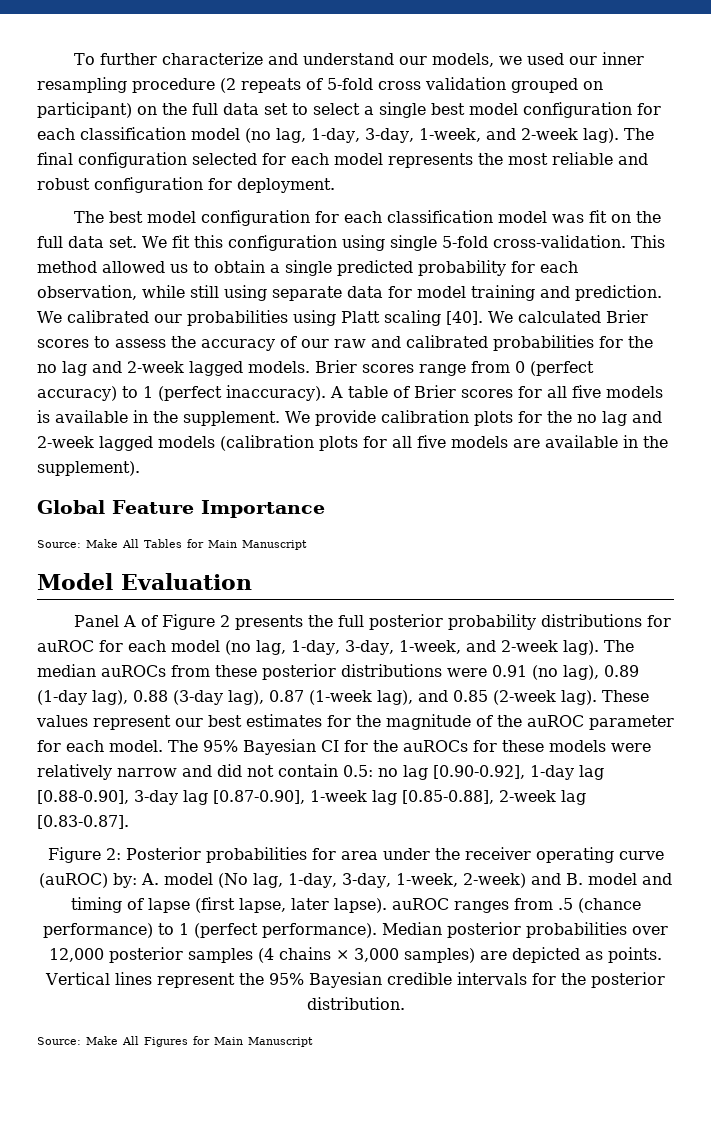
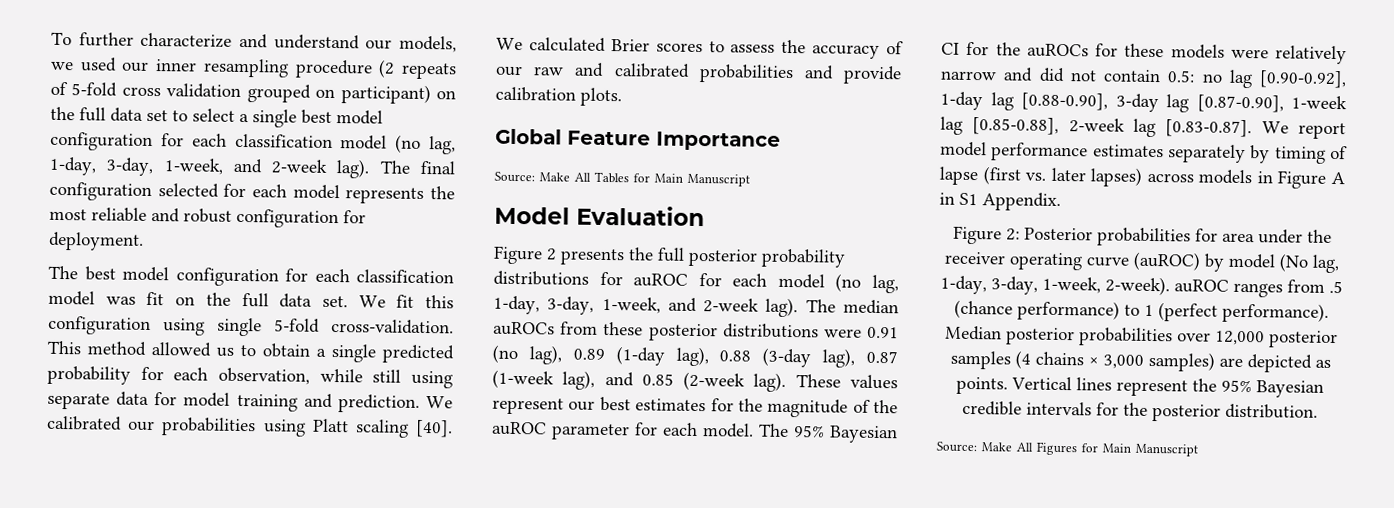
- We calculated Brier scores to assess the accuracy of our raw and calibrated probabilities for the no lag and 2-week lagged models. Brier scores range from 0 (perfect accuracy) to 1 (perfect inaccuracy). A table of Brier scores for all five models is available in the supplement. We provide calibration plots for the no lag and 2-week lagged models (calibration plots for all five models are available in the supplement).
+ We calculated Brier scores to assess the accuracy of our raw and calibrated probabilities and provide calibration plots.
- Panel A of Figure 2 presents the full posterior probability distributions for auROC for each model (no lag, 1-day, 3-day, 1-week, and 2-week lag).
+ Figure 2 presents the full posterior probability distributions for auROC for each model (no lag, 1-day, 3-day, 1-week, and 2-week lag).
- The 95% Bayesian CI for the auROCs for these models were relatively narrow and did not contain 0.5: no lag [0.90-0.92], 1-day lag [0.88-0.90], 3-day lag [0.87-0.90], 1-week lag [0.85-0.88], 2-week lag [0.83-0.87].
+ The 95% Bayesian CI for the auROCs for these models were relatively narrow and did not contain 0.5: no lag [0.90-0.92], 1-day lag [0.88-0.90], 3-day lag [0.87-0.90], 1-week lag [0.85-0.88], 2-week lag [0.83-0.87]. We report model performance estimates separately by timing of lapse (first vs. later lapses) across models in Figure A in S1 Appendix.
- Figure 2: Posterior probabilities for area under the receiver operating curve (auROC) by: A. model (No lag, 1-day, 3-day, 1-week, 2-week) and B. model and timing of lapse (first lapse, later lapse). auROC ranges from .5 (chance performance) to 1 (perfect performance).
+ Figure 2: Posterior probabilities for area under the receiver operating curve (auROC) by model (No lag, 1-day, 3-day, 1-week, 2-week). auROC ranges from .5 (chance performance) to 1 (perfect performance).

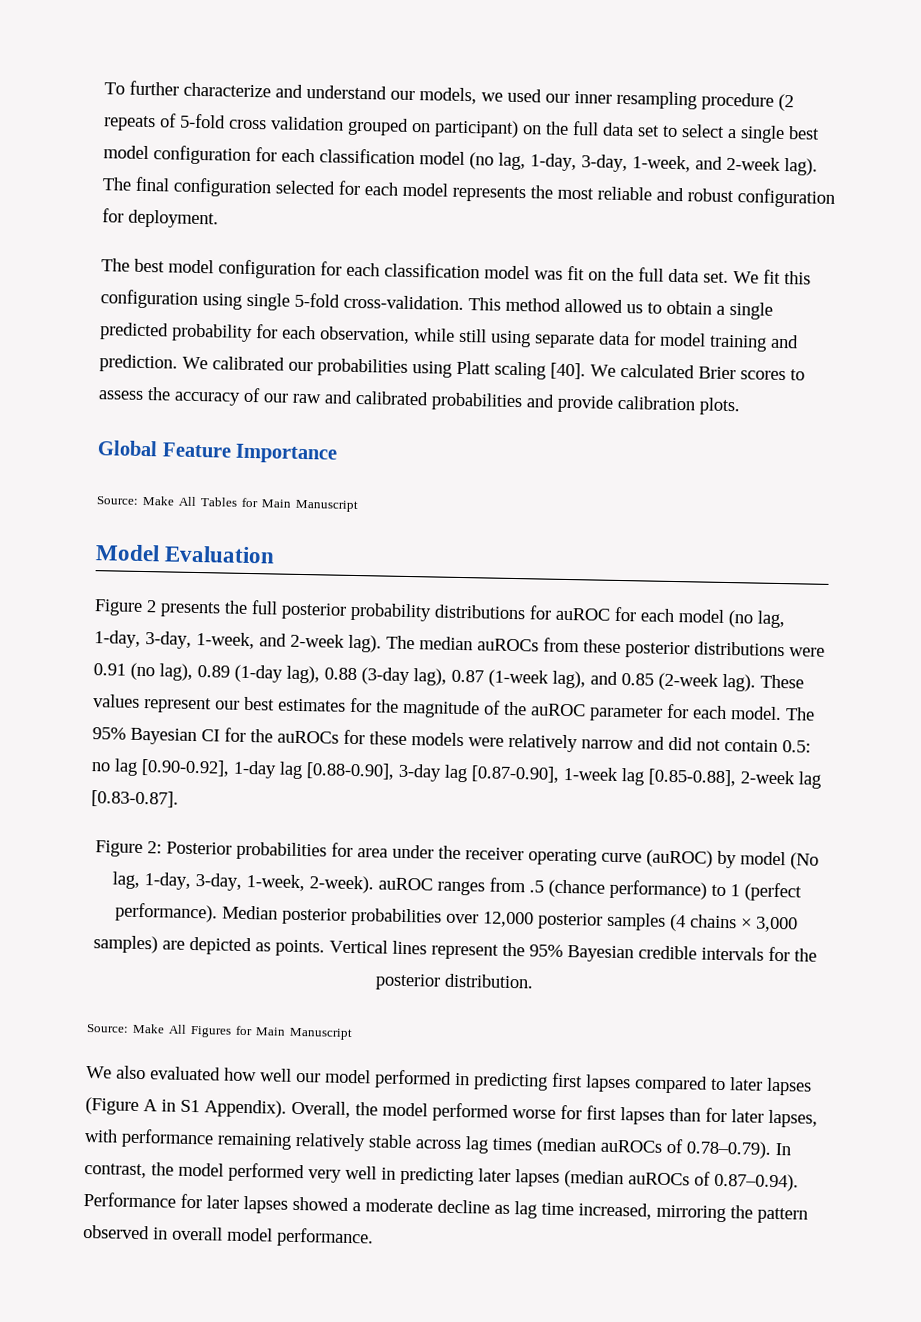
- The 95% Bayesian CI for the auROCs for these models were relatively narrow and did not contain 0.5: no lag [0.90-0.92], 1-day lag [0.88-0.90], 3-day lag [0.87-0.90], 1-week lag [0.85-0.88], 2-week lag [0.83-0.87]. We report model performance estimates separately by timing of lapse (first vs. later lapses) across models in Figure A in S1 Appendix.
+ The 95% Bayesian CI for the auROCs for these models were relatively narrow and did not contain 0.5: no lag [0.90-0.92], 1-day lag [0.88-0.90], 3-day lag [0.87-0.90], 1-week lag [0.85-0.88], 2-week lag [0.83-0.87].
+ We also evaluated how well our model performed in predicting first lapses compared to later lapses (Figure A in S1 Appendix). Overall, the model performed worse for first lapses than for later lapses, with performance remaining relatively stable across lag times (median auROCs of 0.78–0.79). In contrast, the model performed very well in predicting later lapses (median auROCs of 0.87–0.94). Performance for later lapses showed a moderate decline as lag time increased, mirroring the pattern observed in overall model performance.

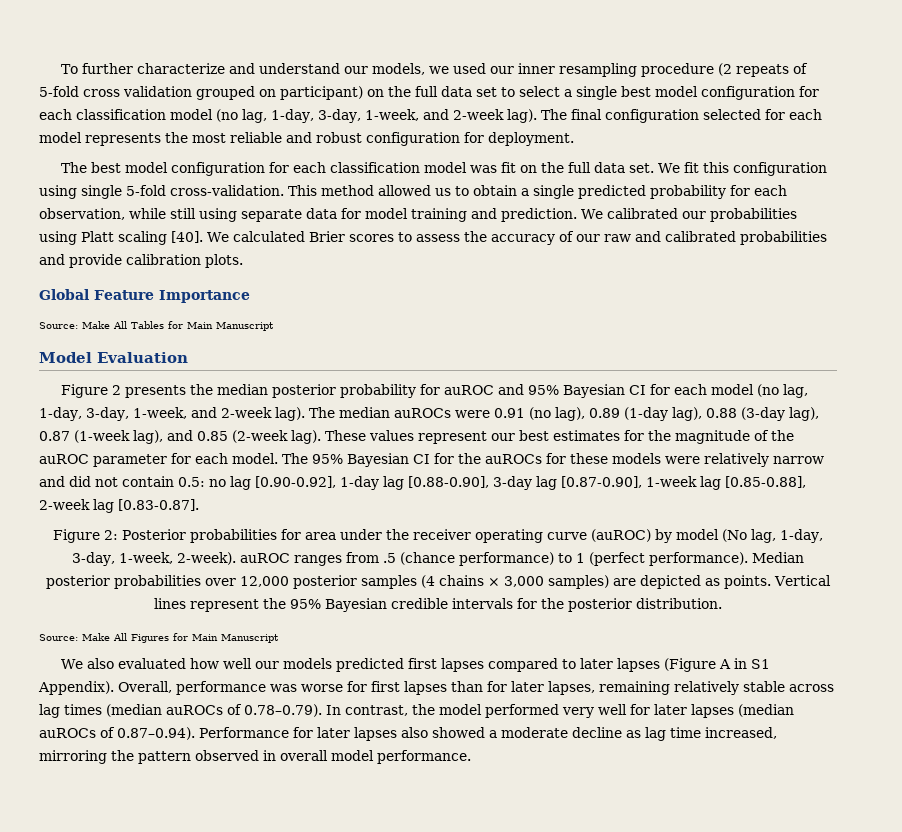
- Figure 2 presents the full posterior probability distributions for auROC for each model (no lag, 1-day, 3-day, 1-week, and 2-week lag).
+ Figure 2 presents the median posterior probability for auROC and 95% Bayesian CI for each model (no lag, 1-day, 3-day, 1-week, and 2-week lag).
- The median auROCs from these posterior distributions were 0.91 (no lag), 0.89 (1-day lag), 0.88 (3-day lag), 0.87 (1-week lag), and 0.85 (2-week lag).
+ The median auROCs were 0.91 (no lag), 0.89 (1-day lag), 0.88 (3-day lag), 0.87 (1-week lag), and 0.85 (2-week lag).
- We also evaluated how well our model performed in predicting first lapses compared to later lapses (Figure A in S1 Appendix).
+ We also evaluated how well our models predicted first lapses compared to later lapses (Figure A in S1 Appendix).
- Overall, the model performed worse for first lapses than for later lapses, with performance remaining relatively stable across lag times (median auROCs of 0.78–0.79). In contrast, the model performed very well in predicting later lapses (median auROCs of 0.87–0.94). Performance for later lapses showed a moderate decline as lag time increased, mirroring the pattern observed in overall model performance.
+ Overall, performance was worse for first lapses than for later lapses, remaining relatively stable across lag times (median auROCs of 0.78–0.79). In contrast, the model performed very well for later lapses (median auROCs of 0.87–0.94). Performance for later lapses also showed a moderate decline as lag time increased, mirroring the pattern observed in overall model performance.

